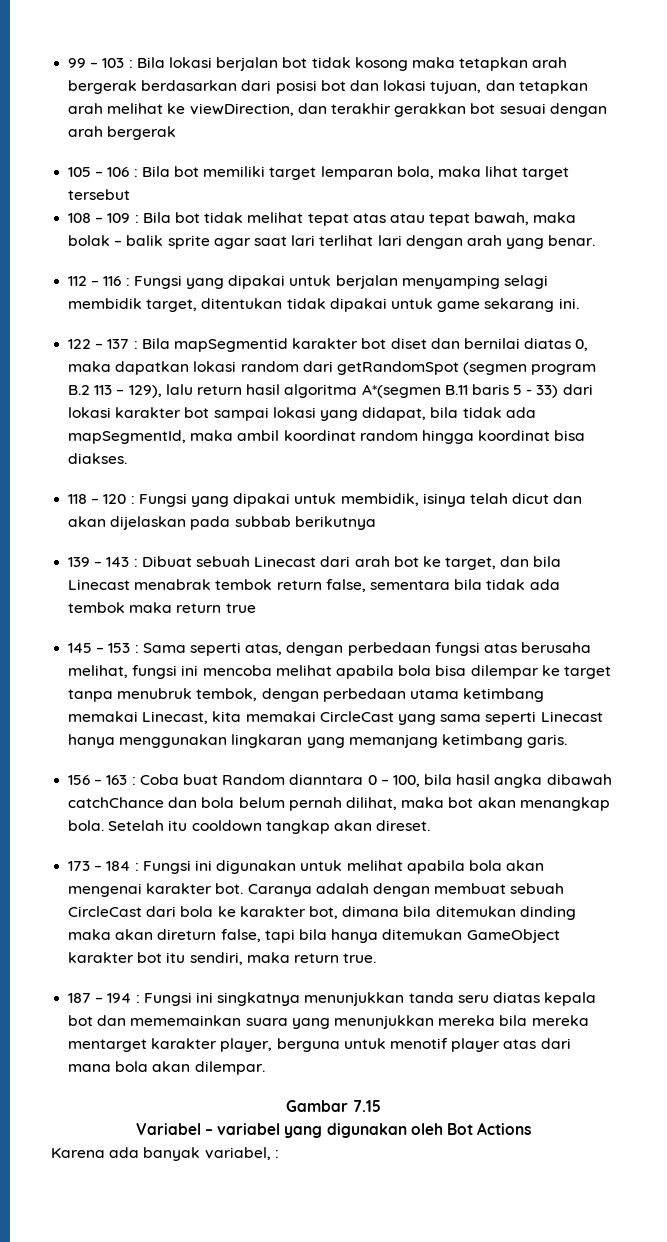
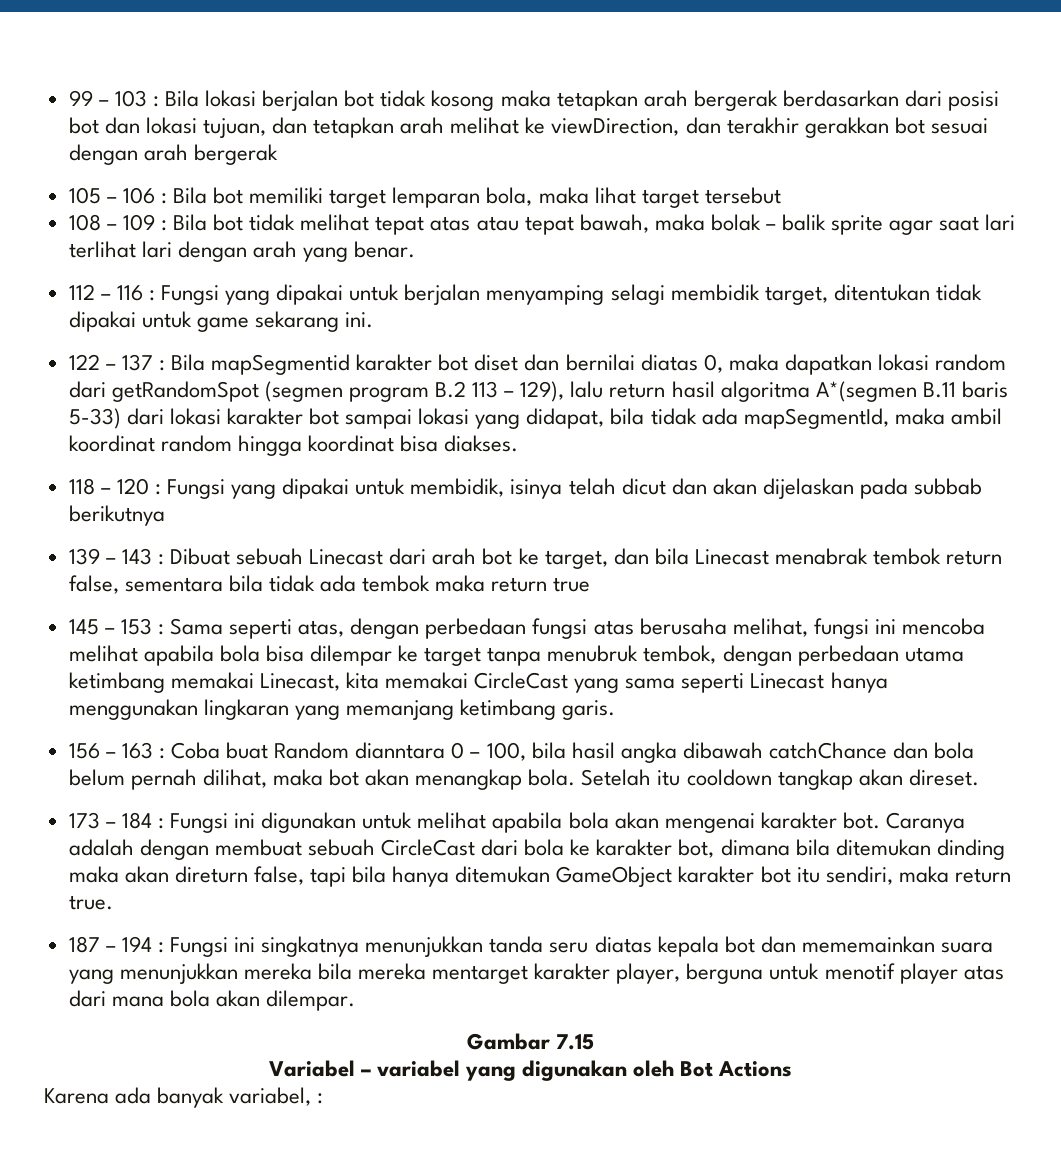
- 122 – 137 : Bila mapSegmentid karakter bot diset dan bernilai diatas 0, maka dapatkan lokasi random dari getRandomSpot (segmen program B.2 113 – 129), lalu return hasil algoritma A*(segmen B.11 baris 5 - 33) dari lokasi karakter bot sampai lokasi yang didapat, bila tidak ada mapSegmentId, maka ambil koordinat random hingga koordinat bisa diakses.
+ 122 – 137 : Bila mapSegmentid karakter bot diset dan bernilai diatas 0, maka dapatkan lokasi random dari getRandomSpot (segmen program B.2 113 – 129), lalu return hasil algoritma A*(segmen B.11 baris 5-33) dari lokasi karakter bot sampai lokasi yang didapat, bila tidak ada mapSegmentId, maka ambil koordinat random hingga koordinat bisa diakses.

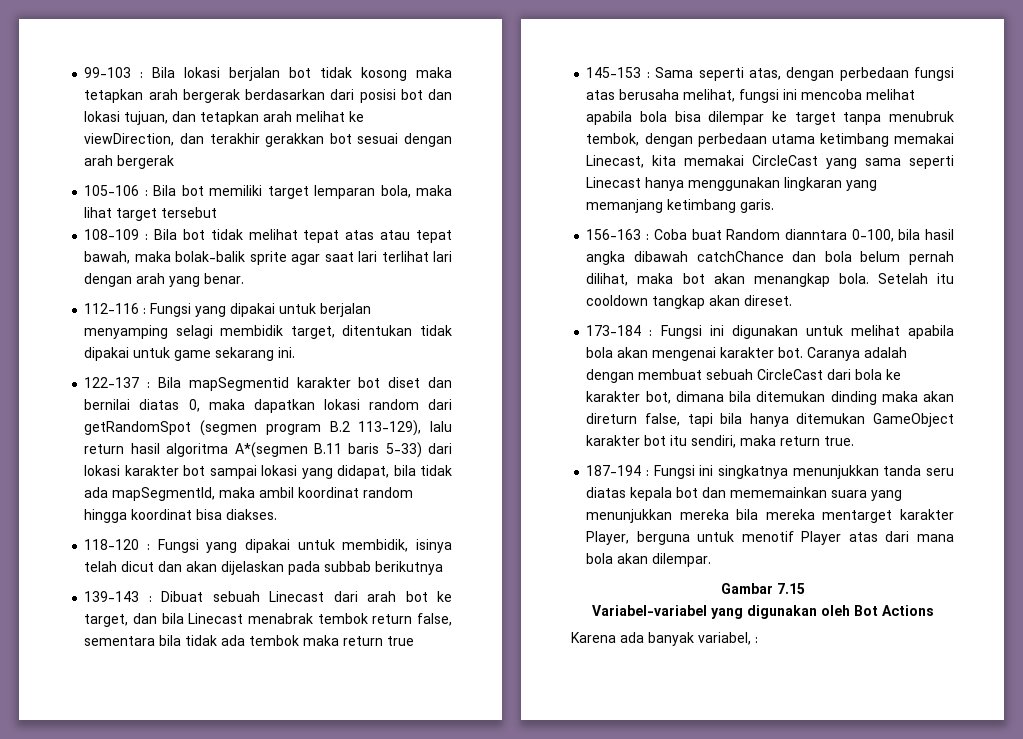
- 99 – 103 : Bila lokasi berjalan bot tidak kosong maka tetapkan arah bergerak berdasarkan dari posisi bot dan lokasi tujuan, dan tetapkan arah melihat ke viewDirection, dan terakhir gerakkan bot sesuai dengan arah bergerak
+ 99-103 : Bila lokasi berjalan bot tidak kosong maka tetapkan arah bergerak berdasarkan dari posisi bot dan lokasi tujuan, dan tetapkan arah melihat ke viewDirection, dan terakhir gerakkan bot sesuai dengan arah bergerak
- 105 – 106 : Bila bot memiliki target lemparan bola, maka lihat target tersebut
+ 105-106 : Bila bot memiliki target lemparan bola, maka lihat target tersebut
- 108 – 109 : Bila bot tidak melihat tepat atas atau tepat bawah, maka bolak – balik sprite agar saat lari terlihat lari dengan arah yang benar.
+ 108-109 : Bila bot tidak melihat tepat atas atau tepat bawah, maka bolak-balik sprite agar saat lari terlihat lari dengan arah yang benar.
- 112 – 116 : Fungsi yang dipakai untuk berjalan menyamping selagi membidik target, ditentukan tidak dipakai untuk game sekarang ini.
+ 112-116 : Fungsi yang dipakai untuk berjalan menyamping selagi membidik target, ditentukan tidak dipakai untuk game sekarang ini.
- 122 – 137 : Bila mapSegmentid karakter bot diset dan bernilai diatas 0, maka dapatkan lokasi random dari getRandomSpot (segmen program B.2 113 – 129), lalu return hasil algoritma A*(segmen B.11 baris 5-33) dari lokasi karakter bot sampai lokasi yang didapat, bila tidak ada mapSegmentId, maka ambil koordinat random hingga koordinat bisa diakses.
+ 122-137 : Bila mapSegmentid karakter bot diset dan bernilai diatas 0, maka dapatkan lokasi random dari getRandomSpot (segmen program B.2 113-129), lalu return hasil algoritma A*(segmen B.11 baris 5-33) dari lokasi karakter bot sampai lokasi yang didapat, bila tidak ada mapSegmentId, maka ambil koordinat random hingga koordinat bisa diakses.
- 118 – 120 : Fungsi yang dipakai untuk membidik, isinya telah dicut dan akan dijelaskan pada subbab berikutnya
+ 118-120 : Fungsi yang dipakai untuk membidik, isinya telah dicut dan akan dijelaskan pada subbab berikutnya
- 139 – 143 : Dibuat sebuah Linecast dari arah bot ke target, dan bila Linecast menabrak tembok return false, sementara bila tidak ada tembok maka return true
+ 139-143 : Dibuat sebuah Linecast dari arah bot ke target, dan bila Linecast menabrak tembok return false, sementara bila tidak ada tembok maka return true
- 145 – 153 : Sama seperti atas, dengan perbedaan fungsi atas berusaha melihat, fungsi ini mencoba melihat apabila bola bisa dilempar ke target tanpa menubruk tembok, dengan perbedaan utama ketimbang memakai Linecast, kita memakai CircleCast yang sama seperti Linecast hanya menggunakan lingkaran yang memanjang ketimbang garis.
+ 145-153 : Sama seperti atas, dengan perbedaan fungsi atas berusaha melihat, fungsi ini mencoba melihat apabila bola bisa dilempar ke target tanpa menubruk tembok, dengan perbedaan utama ketimbang memakai Linecast, kita memakai CircleCast yang sama seperti Linecast hanya menggunakan lingkaran yang memanjang ketimbang garis.
- 156 – 163 : Coba buat Random dianntara 0 – 100, bila hasil angka dibawah catchChance dan bola belum pernah dilihat, maka bot akan menangkap bola.
+ 156-163 : Coba buat Random dianntara 0-100, bila hasil angka dibawah catchChance dan bola belum pernah dilihat, maka bot akan menangkap bola.
- 173 – 184 : Fungsi ini digunakan untuk melihat apabila bola akan mengenai karakter bot.
+ 173-184 : Fungsi ini digunakan untuk melihat apabila bola akan mengenai karakter bot.
- 187 – 194 : Fungsi ini singkatnya menunjukkan tanda seru diatas kepala bot dan mememainkan suara yang menunjukkan mereka bila mereka mentarget karakter player, berguna untuk menotif player atas dari mana bola akan dilempar.
+ 187-194 : Fungsi ini singkatnya menunjukkan tanda seru diatas kepala bot dan mememainkan suara yang menunjukkan mereka bila mereka mentarget karakter Player, berguna untuk menotif Player atas dari mana bola akan dilempar.
- Variabel – variabel yang digunakan oleh Bot Actions
+ Variabel-variabel yang digunakan oleh Bot Actions

